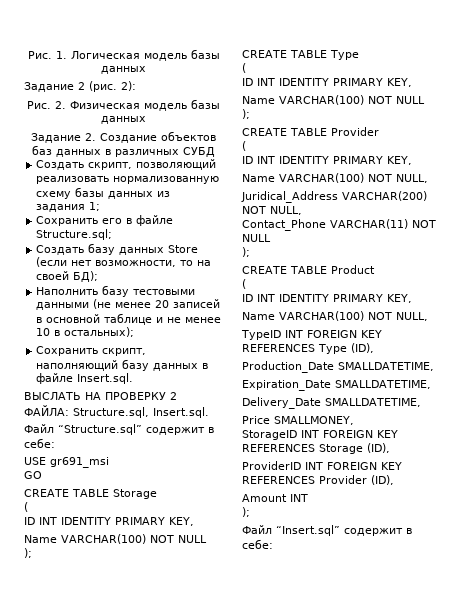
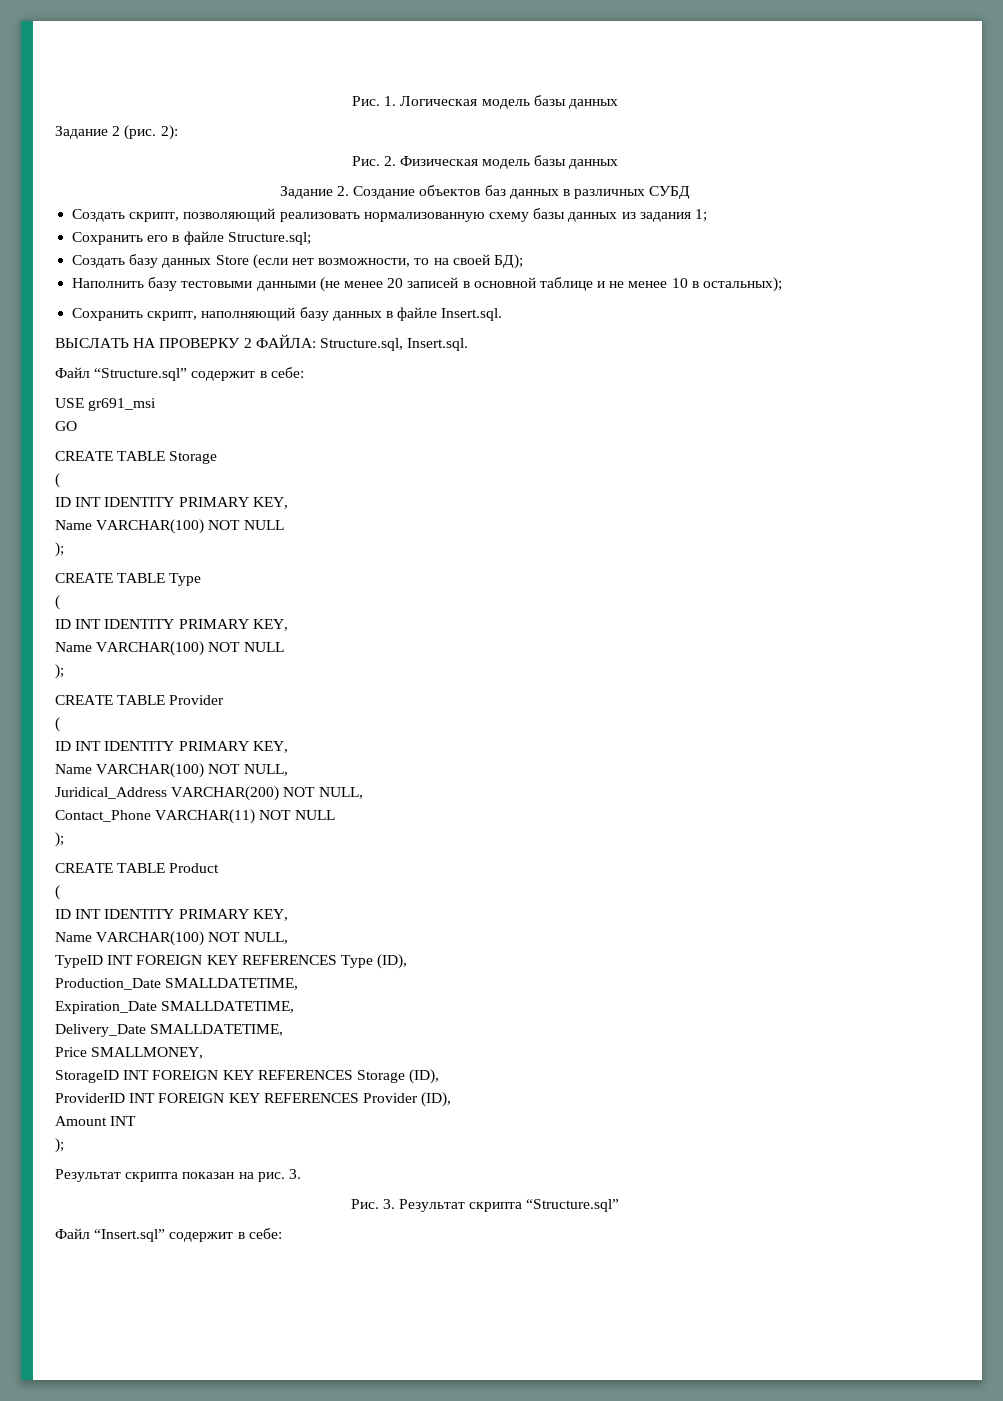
+ Результат скрипта показан на рис. 3.
+ Рис. 3. Результат скрипта “Structure.sql”

